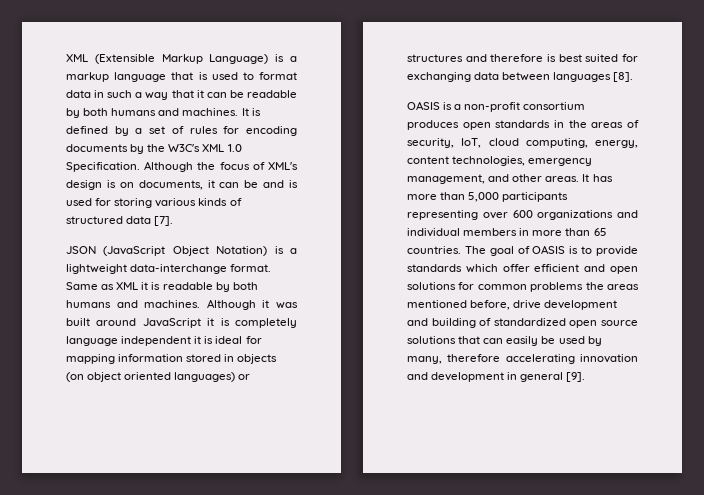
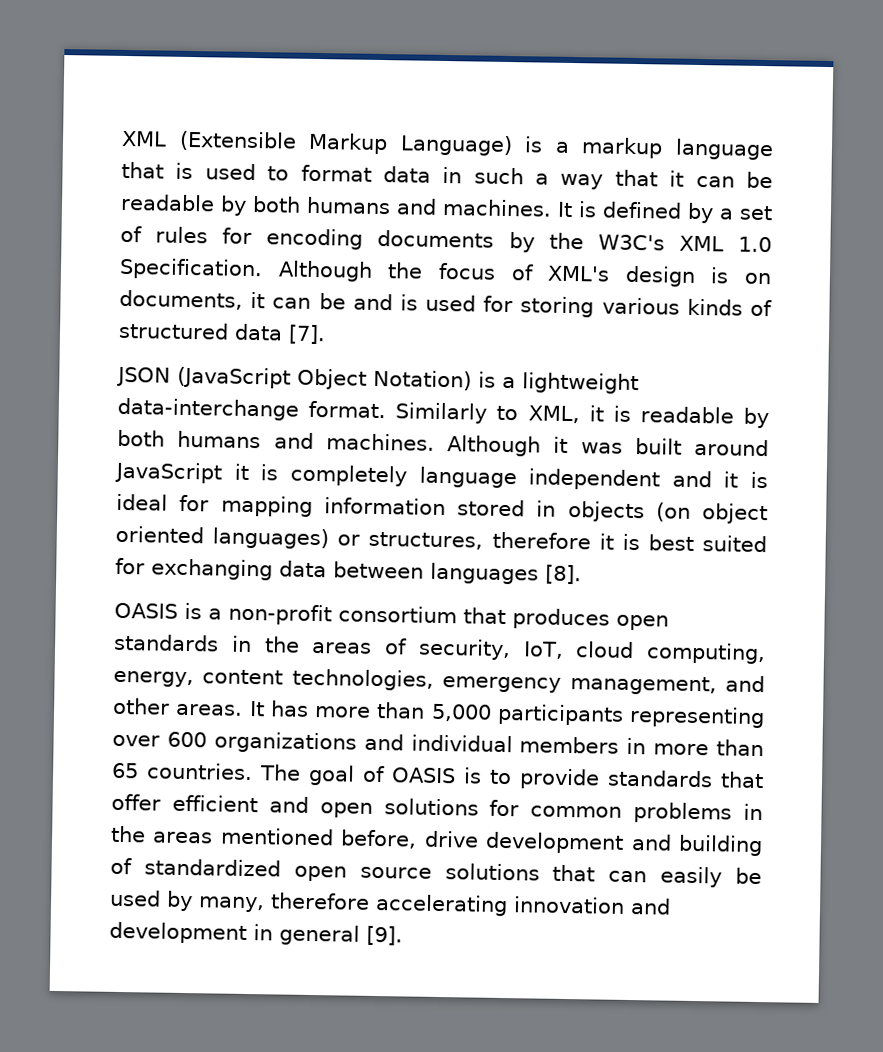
- Same as XML it is readable by both humans and machines.
+ Similarly to XML, it is readable by both humans and machines.
- Although it was built around JavaScript it is completely language independent it is ideal for mapping information stored in objects (on object oriented languages) or structures and therefore is best suited for exchanging data between languages [8].
+ Although it was built around JavaScript it is completely language independent and it is ideal for mapping information stored in objects (on object oriented languages) or structures, therefore it is best suited for exchanging data between languages [8].
- OASIS is a non-profit consortium produces open standards in the areas of security, IoT, cloud computing, energy, content technologies, emergency management, and other areas.
+ OASIS is a non-profit consortium that produces open standards in the areas of security, IoT, cloud computing, energy, content technologies, emergency management, and other areas.
- The goal of OASIS is to provide standards which offer efficient and open solutions for common problems the areas mentioned before, drive development and building of standardized open source solutions that can easily be used by many, therefore accelerating innovation and development in general [9].
+ The goal of OASIS is to provide standards that offer efficient and open solutions for common problems in the areas mentioned before, drive development and building of standardized open source solutions that can easily be used by many, therefore accelerating innovation and development in general [9].

